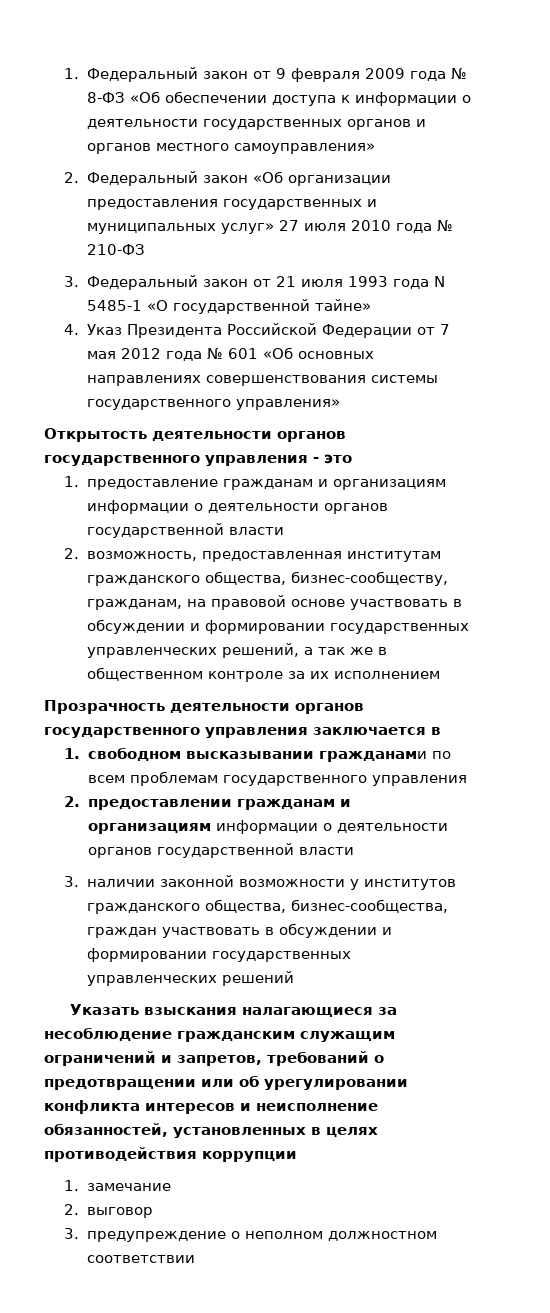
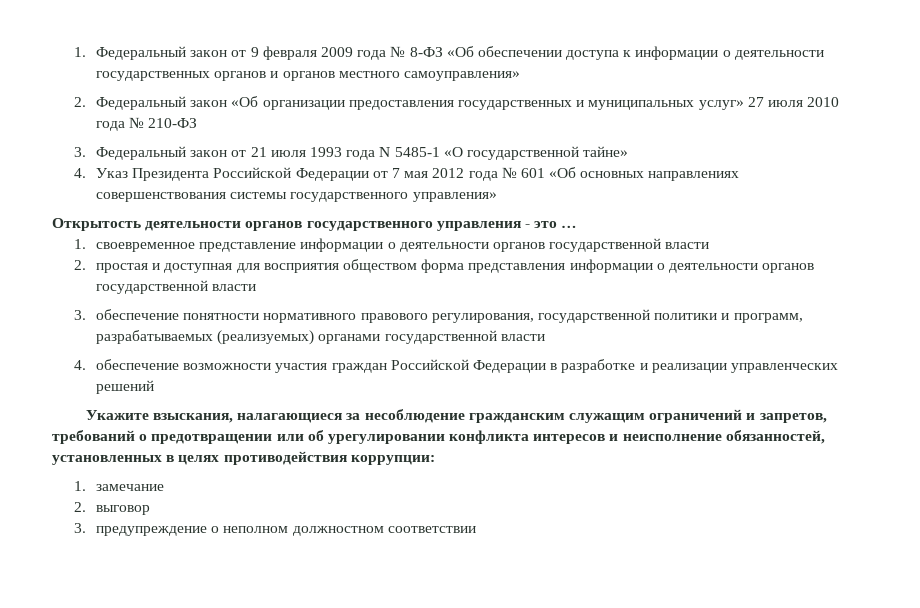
- Открытость деятельности органов государственного управления - это
- 1. предоставление гражданам и организациям информации о деятельности органов государственной власти
+ Открытость деятельности органов государственного управления - это …
+ 1. своевременное представление информации о деятельности органов государственной власти
- 2. возможность, предоставленная институтам гражданского общества, бизнес-сообществу, гражданам, на правовой основе участвовать в обсуждении и формировании государственных управленческих решений, а так же в общественном контроле за их исполнением
- Прозрачность деятельности органов государственного управления заключается в
- 1. свободном высказывании гражданами по всем проблемам государственного управления
- 2. предоставлении гражданам и организациям информации о деятельности органов государственной власти
+ 2. простая и доступная для восприятия обществом форма представления информации о деятельности органов государственной власти
- 3. наличии законной возможности у институтов гражданского общества, бизнес-сообщества, граждан участвовать в обсуждении и формировании государственных управленческих решений
+ 3. обеспечение понятности нормативного правового регулирования, государственной политики и программ, разрабатываемых (реализуемых) органами государственной власти
+ 4. обеспечение возможности участия граждан Российской Федерации в разработке и реализации управленческих решений
- Указать взыскания налагающиеся за несоблюдение гражданским служащим ограничений и запретов, требований о предотвращении или об урегулировании конфликта интересов и неисполнение обязанностей, установленных в целях противодействия коррупции
+ Укажите взыскания, налагающиеся за несоблюдение гражданским служащим ограничений и запретов, требований о предотвращении или об урегулировании конфликта интересов и неисполнение обязанностей, установленных в целях противодействия коррупции:

